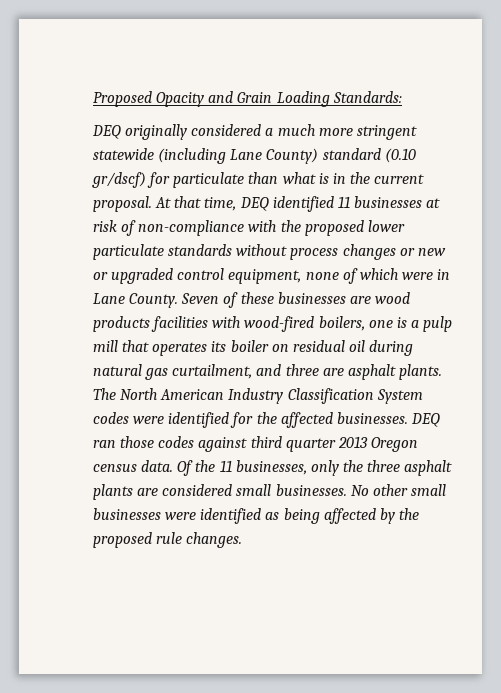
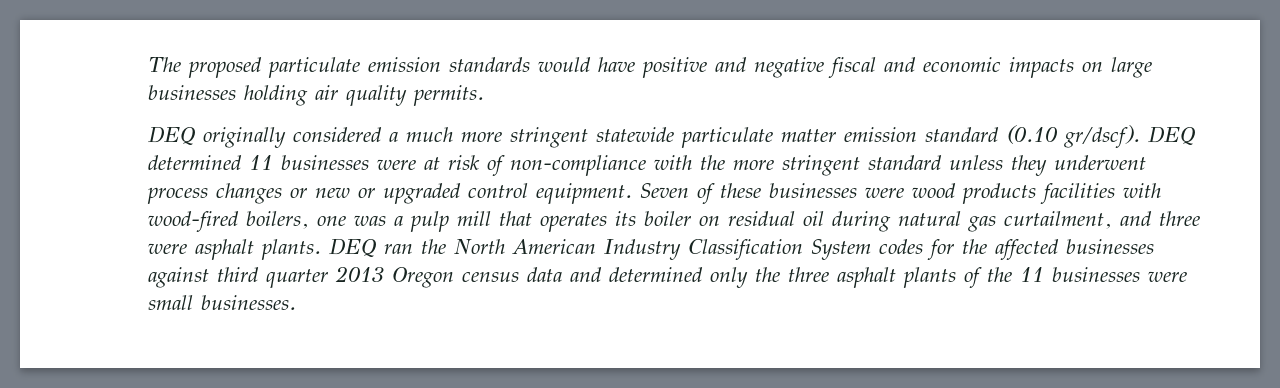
- Proposed Opacity and Grain Loading Standards:
+ The proposed particulate emission standards would have positive and negative fiscal and economic impacts on large businesses holding air quality permits.
- DEQ originally considered a much more stringent statewide (including Lane County) standard (0.10 gr/dscf) for particulate than what is in the current proposal. At that time, DEQ identified 11 businesses at risk of non-compliance with the proposed lower particulate standards without process changes or new or upgraded control equipment, none of which were in Lane County.
+ DEQ originally considered a much more stringent statewide particulate matter emission standard (0.10 gr/dscf). DEQ determined 11 businesses were at risk of non-compliance with the more stringent standard unless they underwent process changes or new or upgraded control equipment.
- Seven of these businesses are wood products facilities with wood-fired boilers, one is a pulp mill that operates its boiler on residual oil during natural gas curtailment, and three are asphalt plants.
+ Seven of these businesses were wood products facilities with wood-fired boilers, one was a pulp mill that operates its boiler on residual oil during natural gas curtailment, and three were asphalt plants.
- The North American Industry Classification System codes were identified for the affected businesses. DEQ ran those codes against third quarter 2013 Oregon census data. Of the 11 businesses, only the three asphalt plants are considered small businesses. No other small businesses were identified as being affected by the proposed rule changes.
+ DEQ ran the North American Industry Classification System codes for the affected businesses against third quarter 2013 Oregon census data and determined only the three asphalt plants of the 11 businesses were small businesses.

